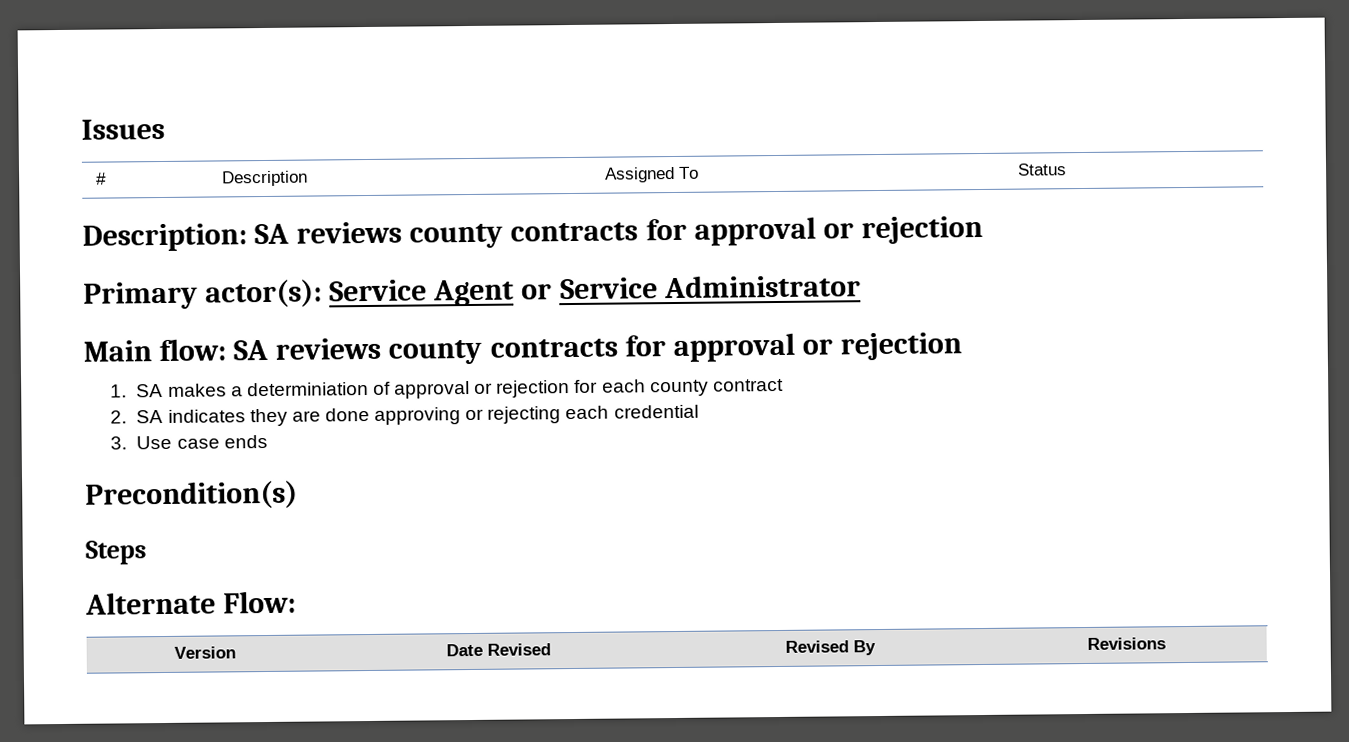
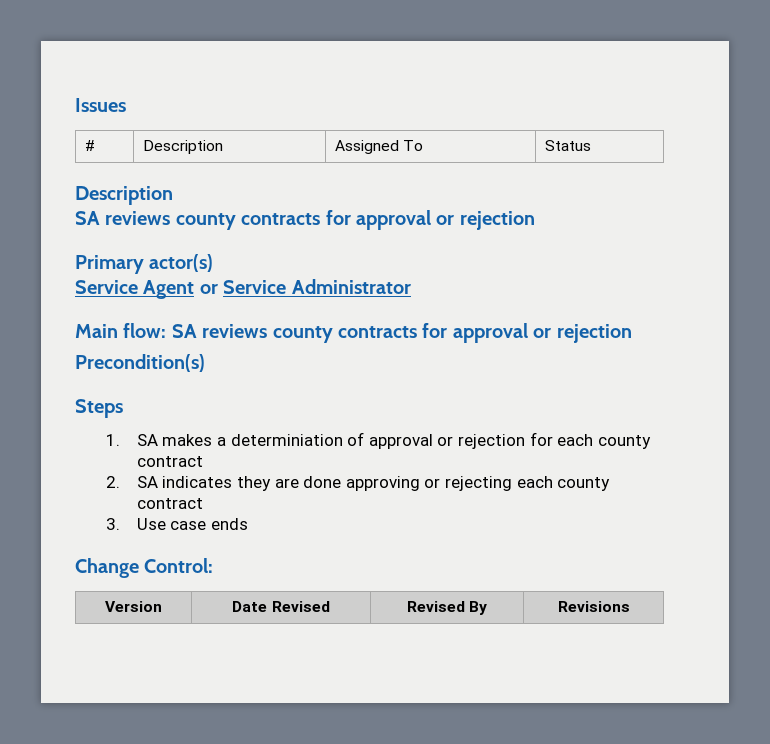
  # | Description | Assigned To | Status
- Description: SA reviews county contracts for approval or rejection
+ Description
+ SA reviews county contracts for approval or rejection
- Primary actor(s): Service Agent or Service Administrator
+ Primary actor(s)
+ Service Agent or Service Administrator
+ Precondition(s)
+ Steps
- 2. SA indicates they are done approving or rejecting each credential
+ 2. SA indicates they are done approving or rejecting each county contract
- Precondition(s)
- Steps
- Alternate Flow:
+ Change Control:

